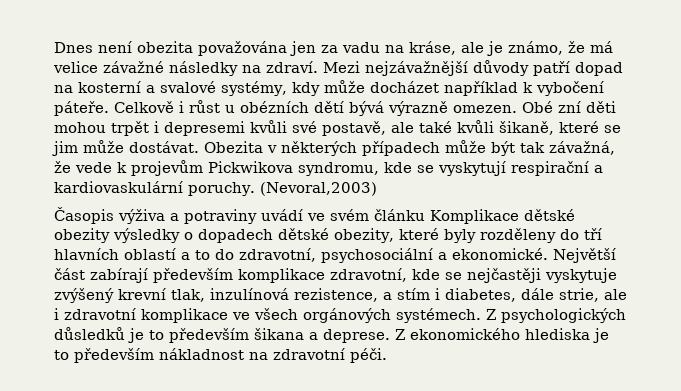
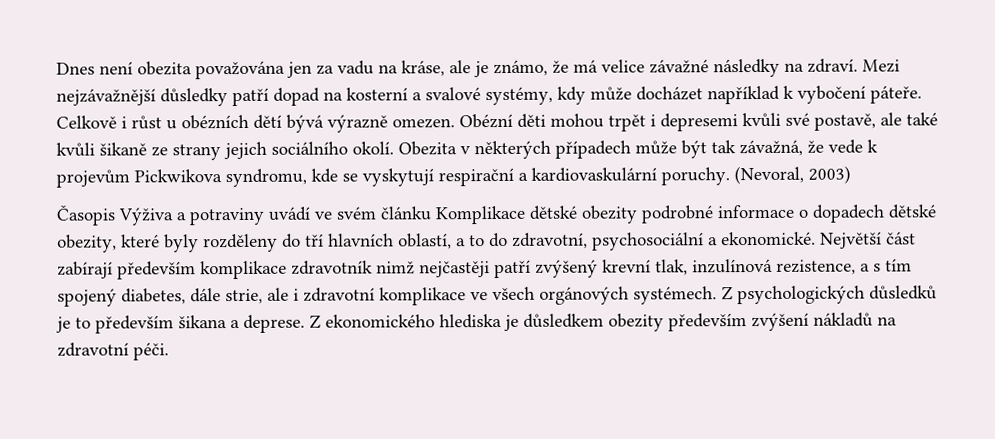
- Mezi nejzávažnější důvody patří dopad na kosterní a svalové systémy, kdy může docházet například k vybočení páteře.
+ Mezi nejzávažnější důsledky patří dopad na kosterní a svalové systémy, kdy může docházet například k vybočení páteře.
- Obé zní děti mohou trpět i depresemi kvůli své postavě, ale také kvůli šikaně, které se jim může dostávat.
+ Obézní děti mohou trpět i depresemi kvůli své postavě, ale také kvůli šikaně ze strany jejich sociálního okolí.
- (Nevoral,2003)
+ (Nevoral, 2003)
- Časopis výživa a potraviny uvádí ve svém článku Komplikace dětské obezity výsledky o dopadech dětské obezity, které byly rozděleny do tří hlavních oblastí a to do zdravotní, psychosociální a ekonomické.
+ Časopis Výživa a potraviny uvádí ve svém článku Komplikace dětské obezity podrobné informace o dopadech dětské obezity, které byly rozděleny do tří hlavních oblastí, a to do zdravotní, psychosociální a ekonomické.
- Největší část zabírají především komplikace zdravotní, kde se nejčastěji vyskytuje zvýšený krevní tlak, inzulínová rezistence, a stím i diabetes, dále strie, ale i zdravotní komplikace ve všech orgánových systémech.
+ Největší část zabírají především komplikace zdravotník nimž nejčastěji patří zvýšený krevní tlak, inzulínová rezistence, a s tím spojený diabetes, dále strie, ale i zdravotní komplikace ve všech orgánových systémech.
- Z ekonomického hlediska je to především nákladnost na zdravotní péči.
+ Z ekonomického hlediska je důsledkem obezity především zvýšení nákladů na zdravotní péči.

